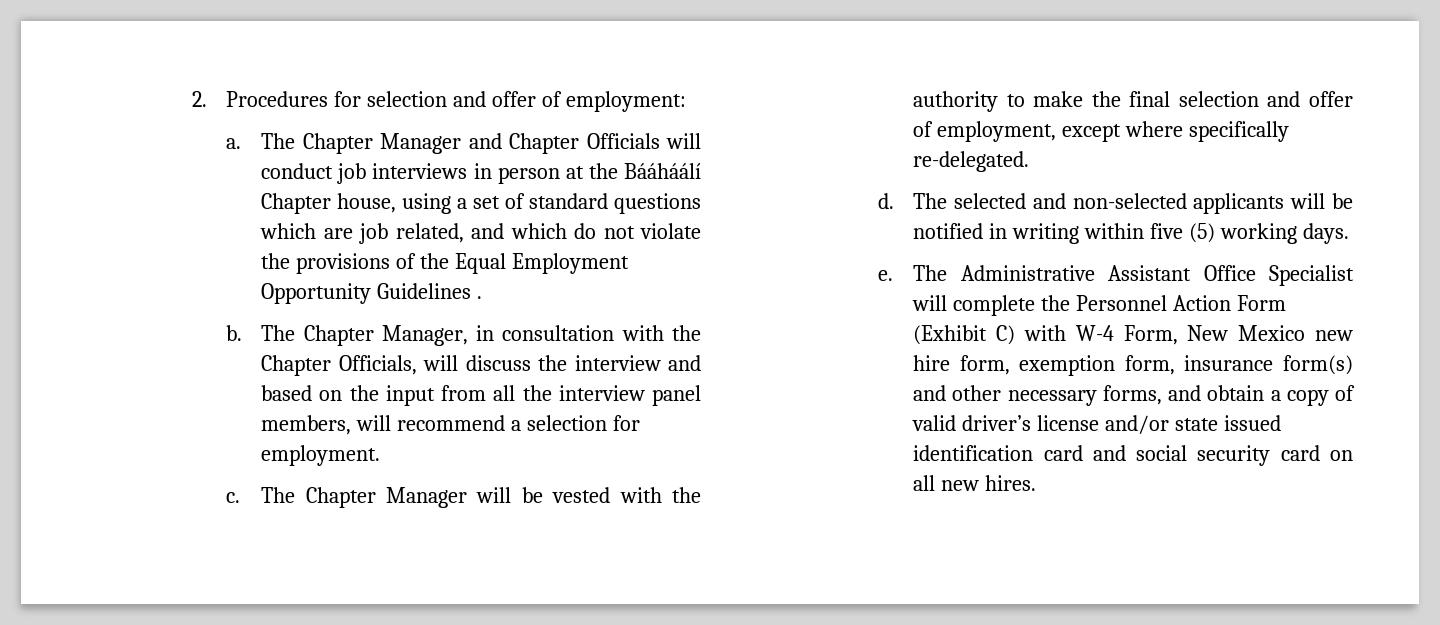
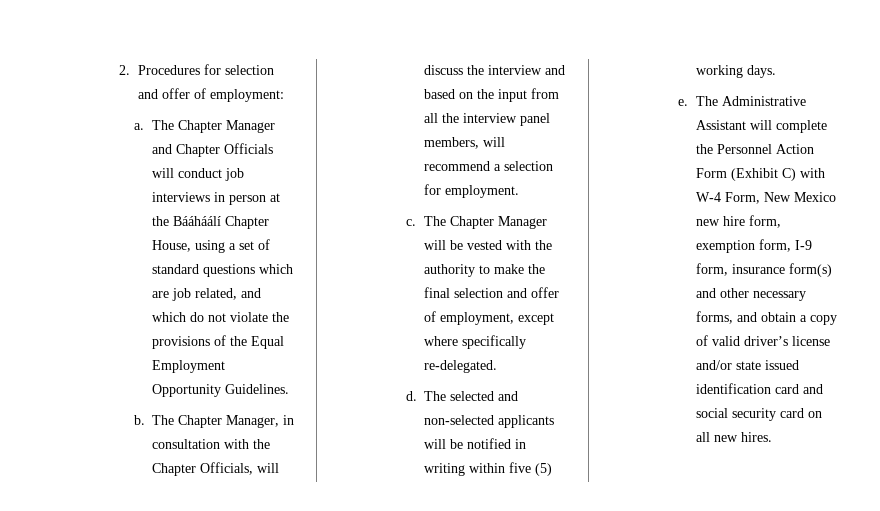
- The Chapter Manager and Chapter Officials will conduct job interviews in person at the Bááháálí Chapter house, using a set of standard questions which are job related, and which do not violate the provisions of the Equal Employment Opportunity Guidelines .
+ The Chapter Manager and Chapter Officials will conduct job interviews in person at the Bááháálí Chapter House, using a set of standard questions which are job related, and which do not violate the provisions of the Equal Employment Opportunity Guidelines.
- The Administrative Assistant Office Specialist will complete the Personnel Action Form (Exhibit C) with W-4 Form, New Mexico new hire form, exemption form, insurance form(s) and other necessary forms, and obtain a copy of valid driver’s license and/or state issued identification card and social security card on all new hires.
+ The Administrative Assistant will complete the Personnel Action Form (Exhibit C) with W-4 Form, New Mexico new hire form, exemption form, I-9 form, insurance form(s) and other necessary forms, and obtain a copy of valid driver’s license and/or state issued identification card and social security card on all new hires.

